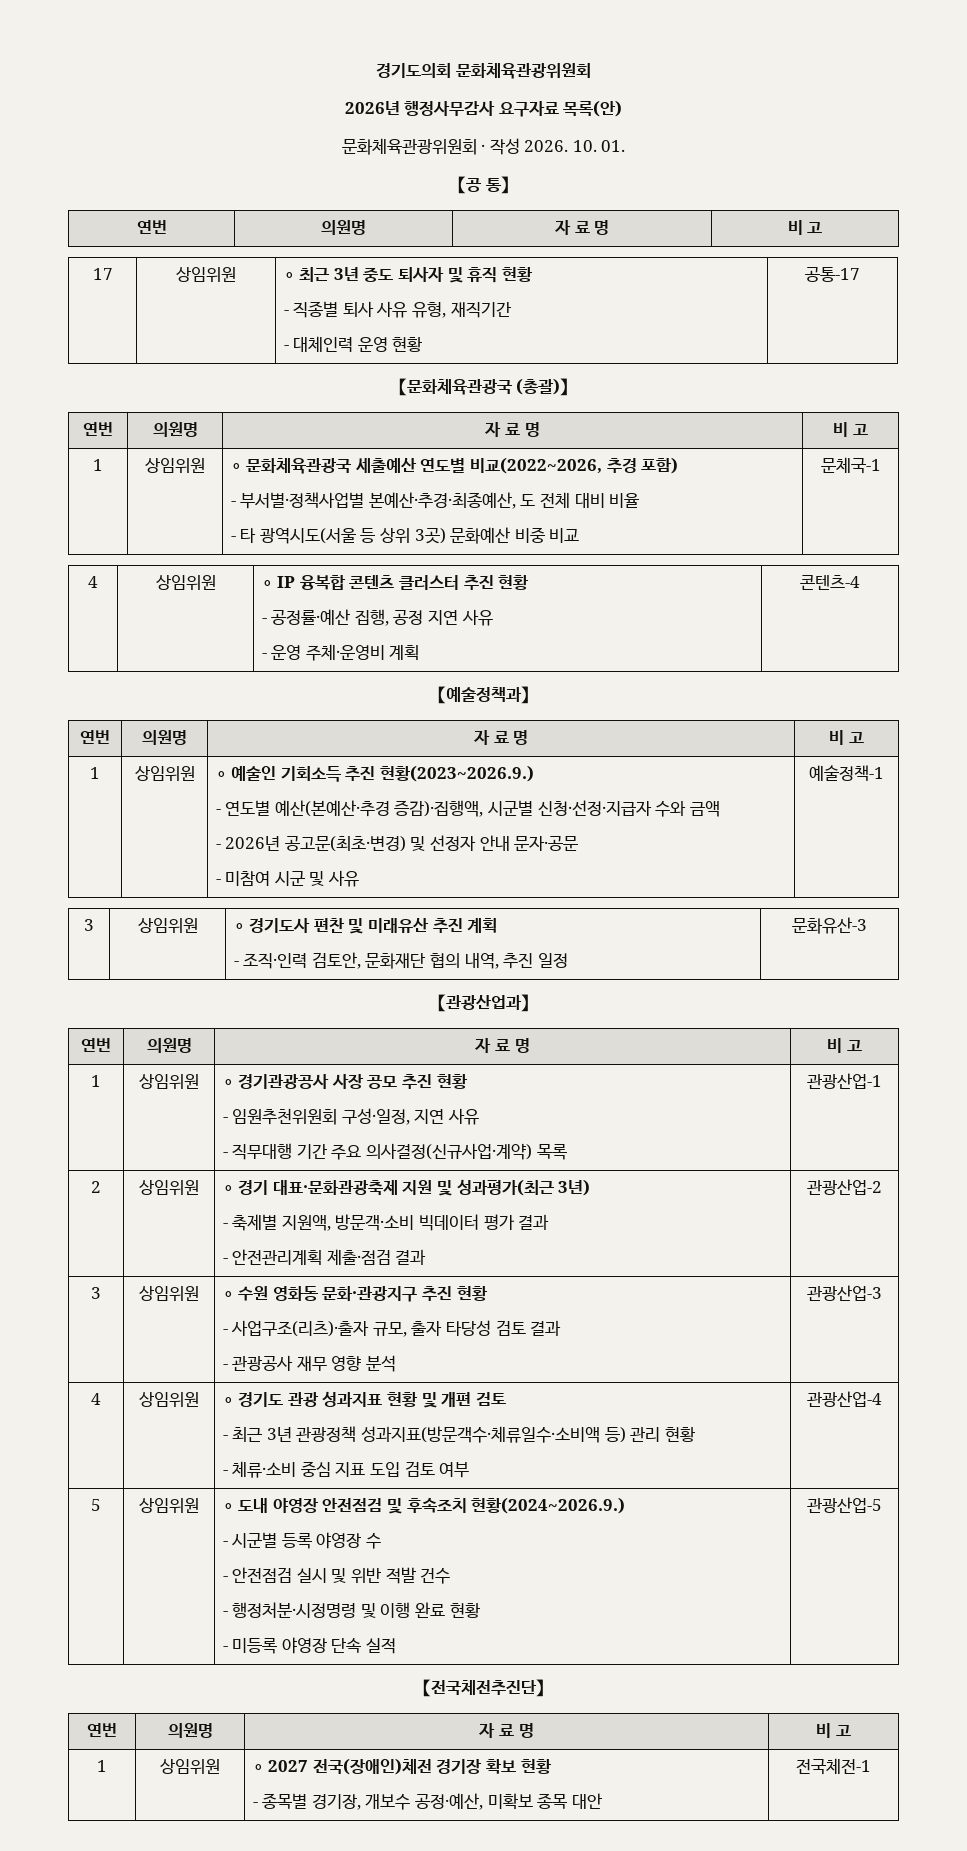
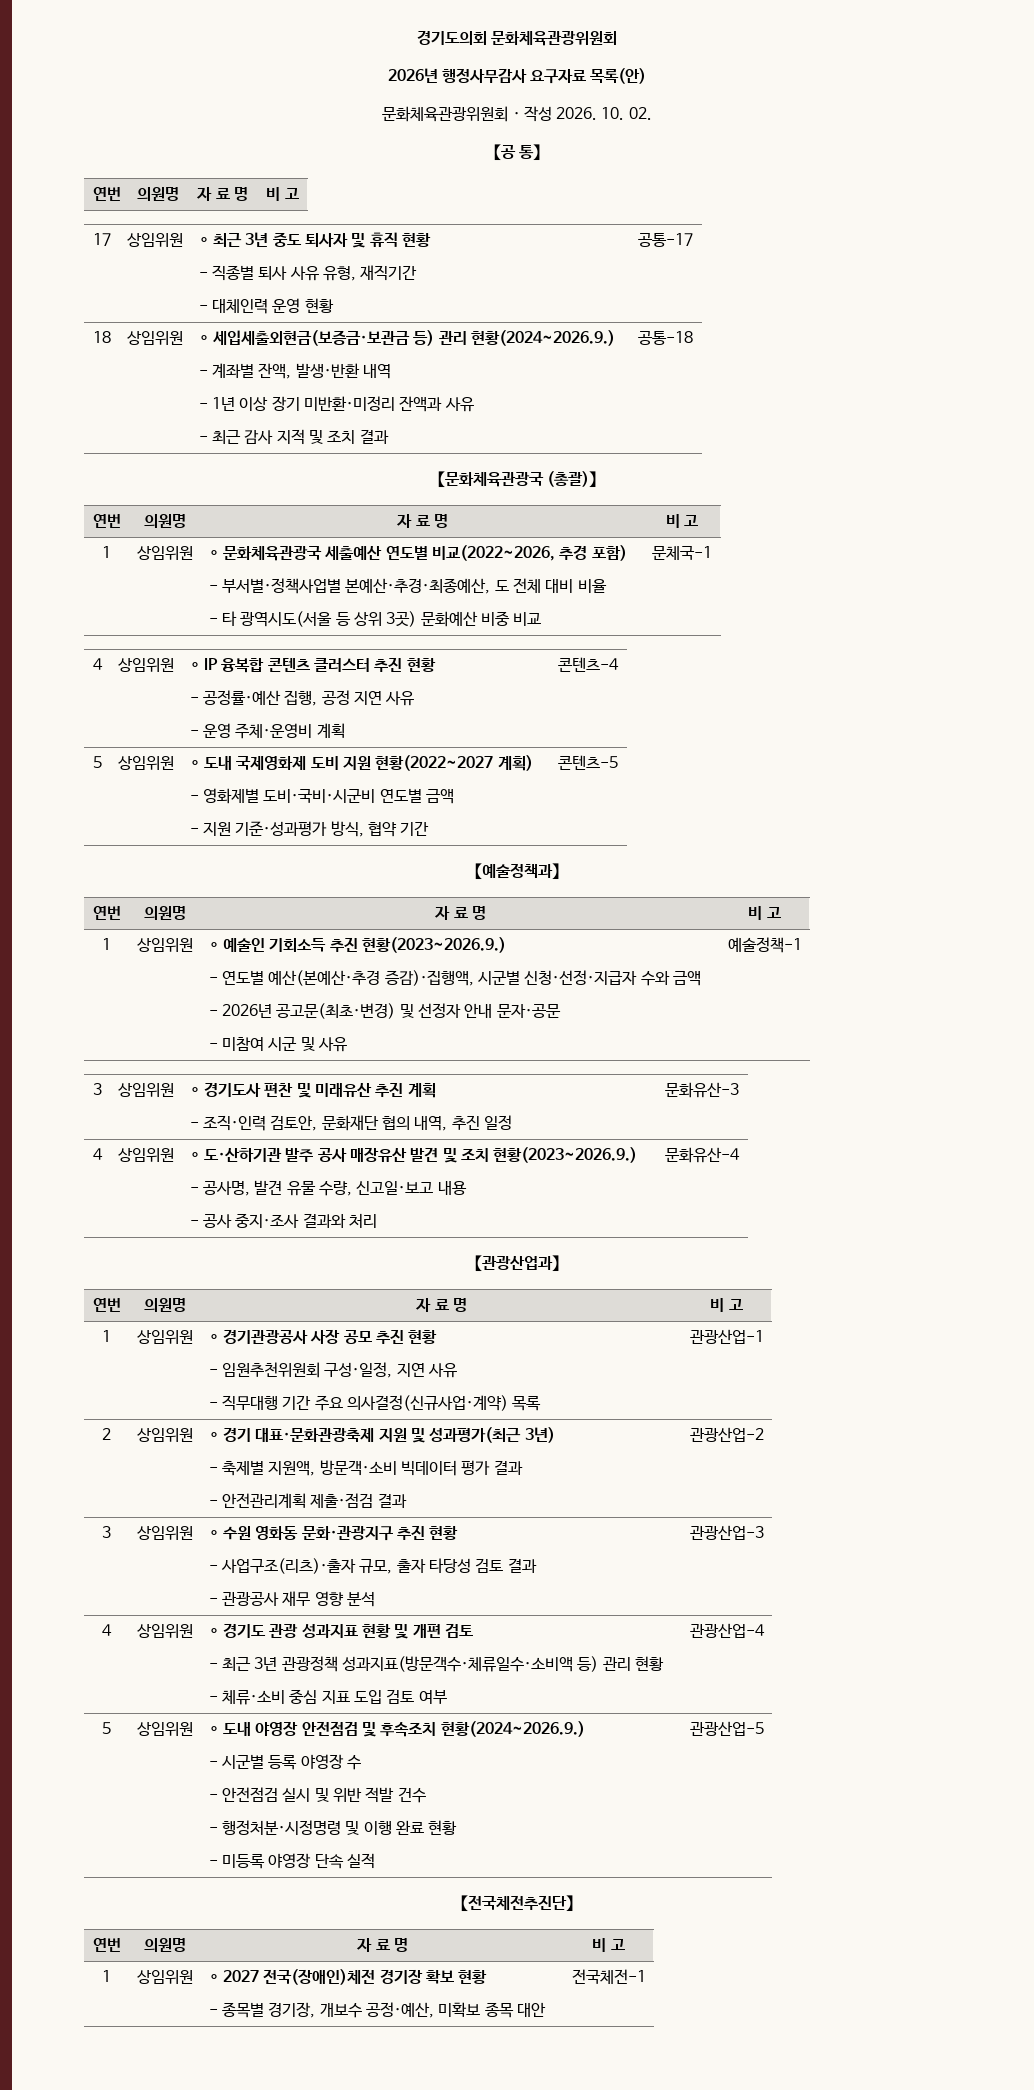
- 10. 01.
+ 10. 02.
+ 18 | 상임위원 | ∘ 세입세출외현금(보증금·보관금 등) 관리 현황(2024~2026.9.)
+ - 계좌별 잔액, 발생·반환 내역
+ - 1년 이상 장기 미반환·미정리 잔액과 사유
+ - 최근 감사 지적 및 조치 결과 | 공통-18
+ 5 | 상임위원 | ∘ 도내 국제영화제 도비 지원 현황(2022~2027 계획)
+ - 영화제별 도비·국비·시군비 연도별 금액
+ - 지원 기준·성과평가 방식, 협약 기간 | 콘텐츠-5
+ 4 | 상임위원 | ∘ 도·산하기관 발주 공사 매장유산 발견 및 조치 현황(2023~2026.9.)
+ - 공사명, 발견 유물 수량, 신고일·보고 내용
+ - 공사 중지·조사 결과와 처리 | 문화유산-4

